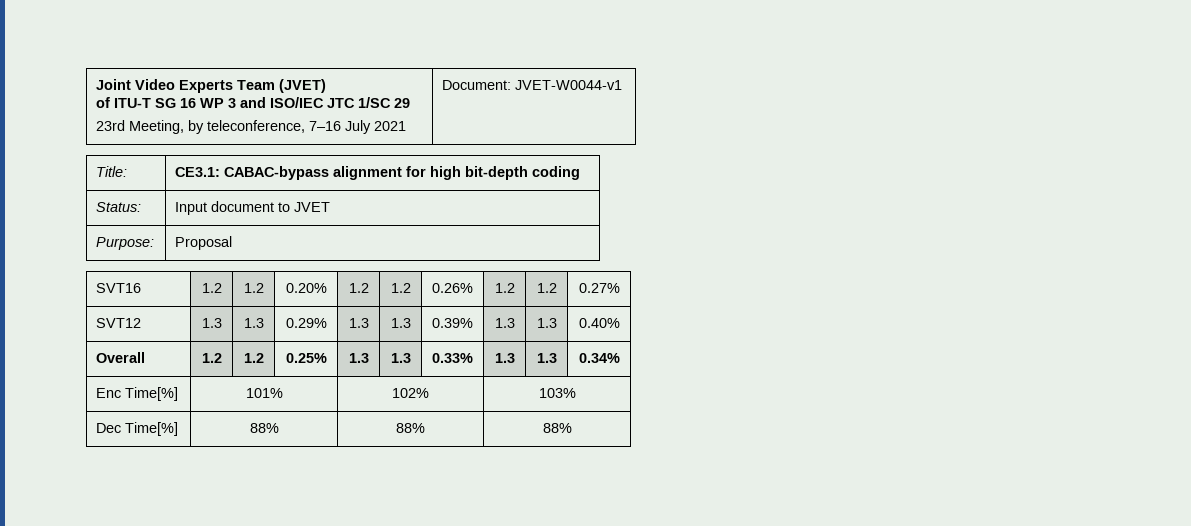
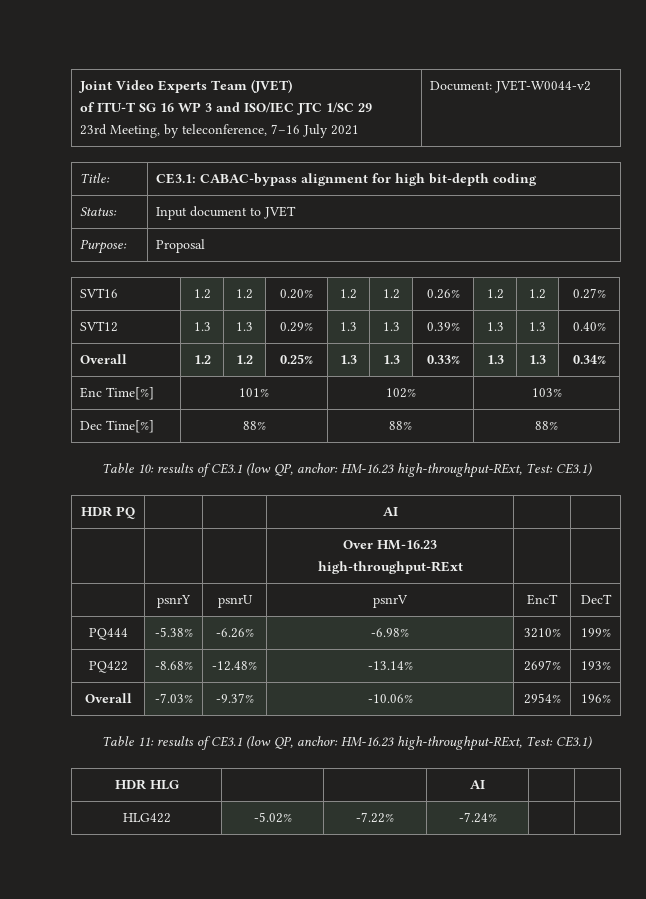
  Joint Video Experts Team (JVET)
  of ITU-T SG 16 WP 3 and ISO/IEC JTC 1/SC 29
- 23rd Meeting, by teleconference, 7–16 July 2021 | Document: JVET-W0044-v1
+ 23rd Meeting, by teleconference, 7–16 July 2021 | Document: JVET-W0044-v2
+ Table 10: results of CE3.1 (low QP, anchor: HM-16.23 high-throughput-RExt, Test: CE3.1)
+ HDR PQ | | | AI | |
+ | | | Over HM-16.23 high-throughput-RExt | |
+ | psnrY | psnrU | psnrV | EncT | DecT
+ PQ444 | -5.38% | -6.26% | -6.98% | 3210% | 199%
+ PQ422 | -8.68% | -12.48% | -13.14% | 2697% | 193%
+ Overall | -7.03% | -9.37% | -10.06% | 2954% | 196%
+ Table 11: results of CE3.1 (low QP, anchor: HM-16.23 high-throughput-RExt, Test: CE3.1)
+ HDR HLG | | | AI | |
+ HLG422 | -5.02% | -7.22% | -7.24% | |

